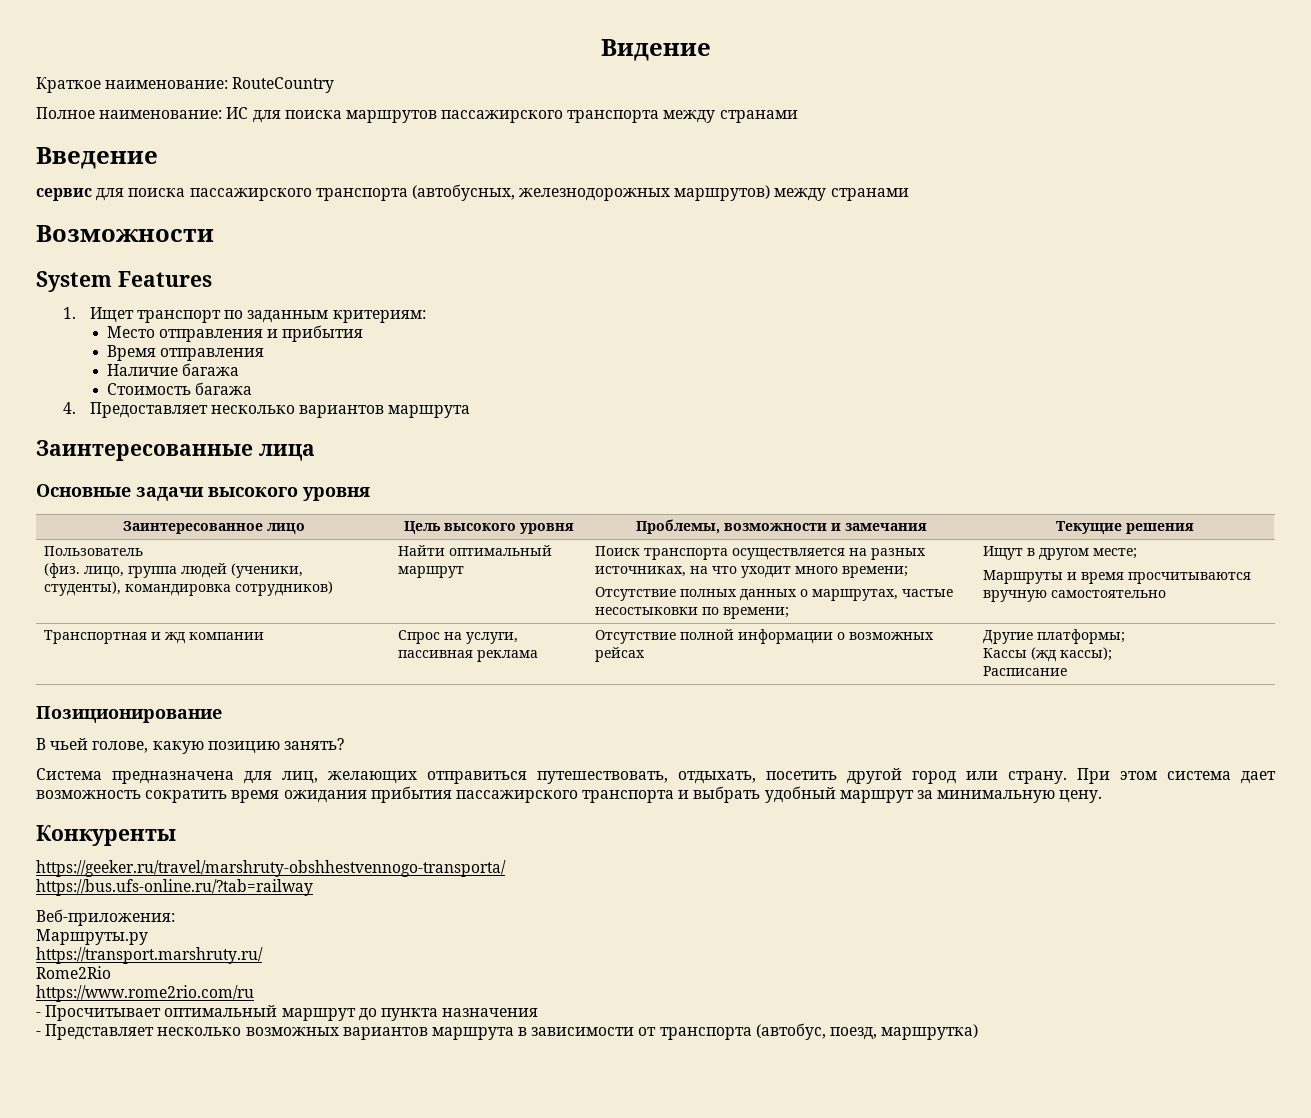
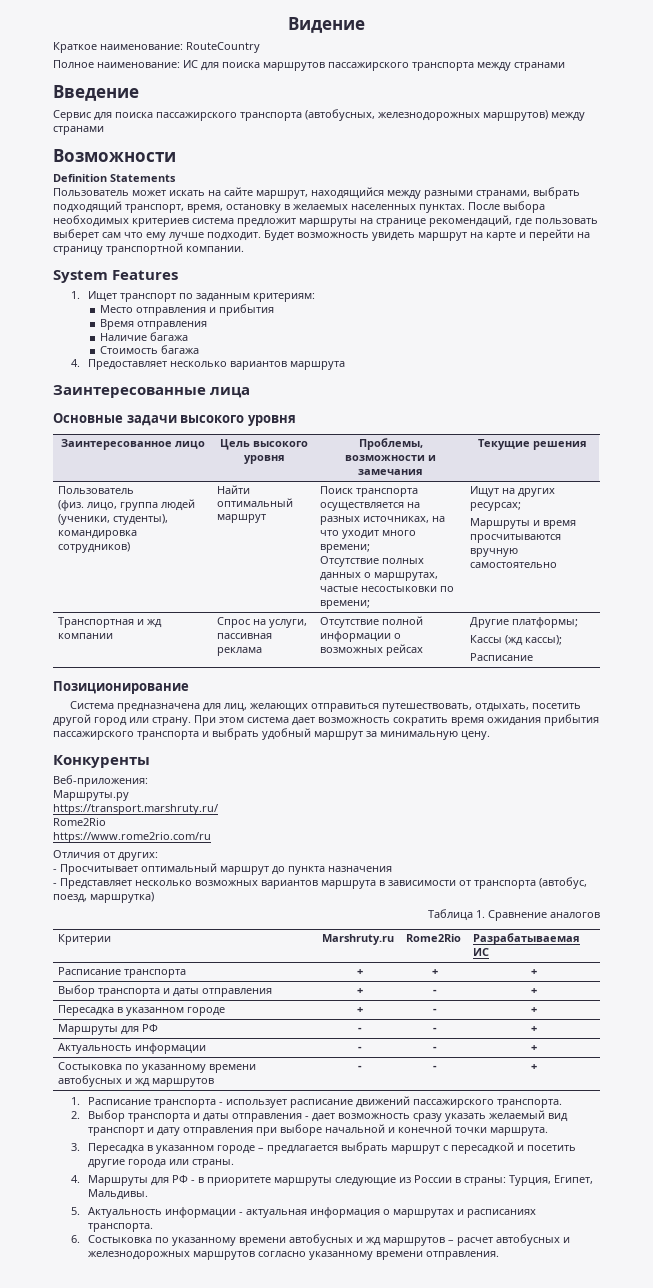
- сервис для поиска пассажирского транспорта (автобусных, железнодорожных маршрутов) между странами
+ Cервис для поиска пассажирского транспорта (автобусных, железнодорожных маршрутов) между странами
+ Definition Statements
+ Пользователь может искать на сайте маршрут, находящийся между разными странами, выбрать подходящий транспорт, время, остановку в желаемых населенных пунктах. После выбора необходимых критериев система предложит маршруты на странице рекомендаций, где пользовать выберет сам что ему лучше подходит. Будет возможность увидеть маршрут на карте и перейти на страницу транспортной компании.
- Ищут в другом месте;
+ Ищут на других ресурсах;
- В чьей голове, какую позицию занять?
- https://geeker.ru/travel/marshruty-obshhestvennogo-transporta/
- https://bus.ufs-online.ru/?tab=railway
+ Отличия от других:
+ Таблица 1. Сравнение аналогов
+ Критерии | Marshruty.ru | Rome2Rio | Разрабатываемая ИС
+ Расписание транспорта | + | + | +
+ Выбор транспорта и даты отправления | + | - | +
+ Пересадка в указанном городе | + | - | +
+ Маршруты для РФ | - | - | +
+ Актуальность информации | - | - | +
+ Состыковка по указанному времени автобусных и жд маршрутов | - | - | +
+ 1. Расписание транспорта - использует расписание движений пассажирского транспорта.
+ 2. Выбор транспорта и даты отправления - дает возможность сразу указать желаемый вид транспорт и дату отправления при выборе начальной и конечной точки маршрута.
+ 3. Пересадка в указанном городе – предлагается выбрать маршрут с пересадкой и посетить другие города или страны.
+ 4. Маршруты для РФ - в приоритете маршруты следующие из России в страны: Турция, Египет, Мальдивы.
+ 5. Актуальность информации - актуальная информация о маршрутах и расписаниях транспорта.
+ 6. Состыковка по указанному времени автобусных и жд маршрутов – расчет автобусных и железнодорожных маршрутов согласно указанному времени отправления.

